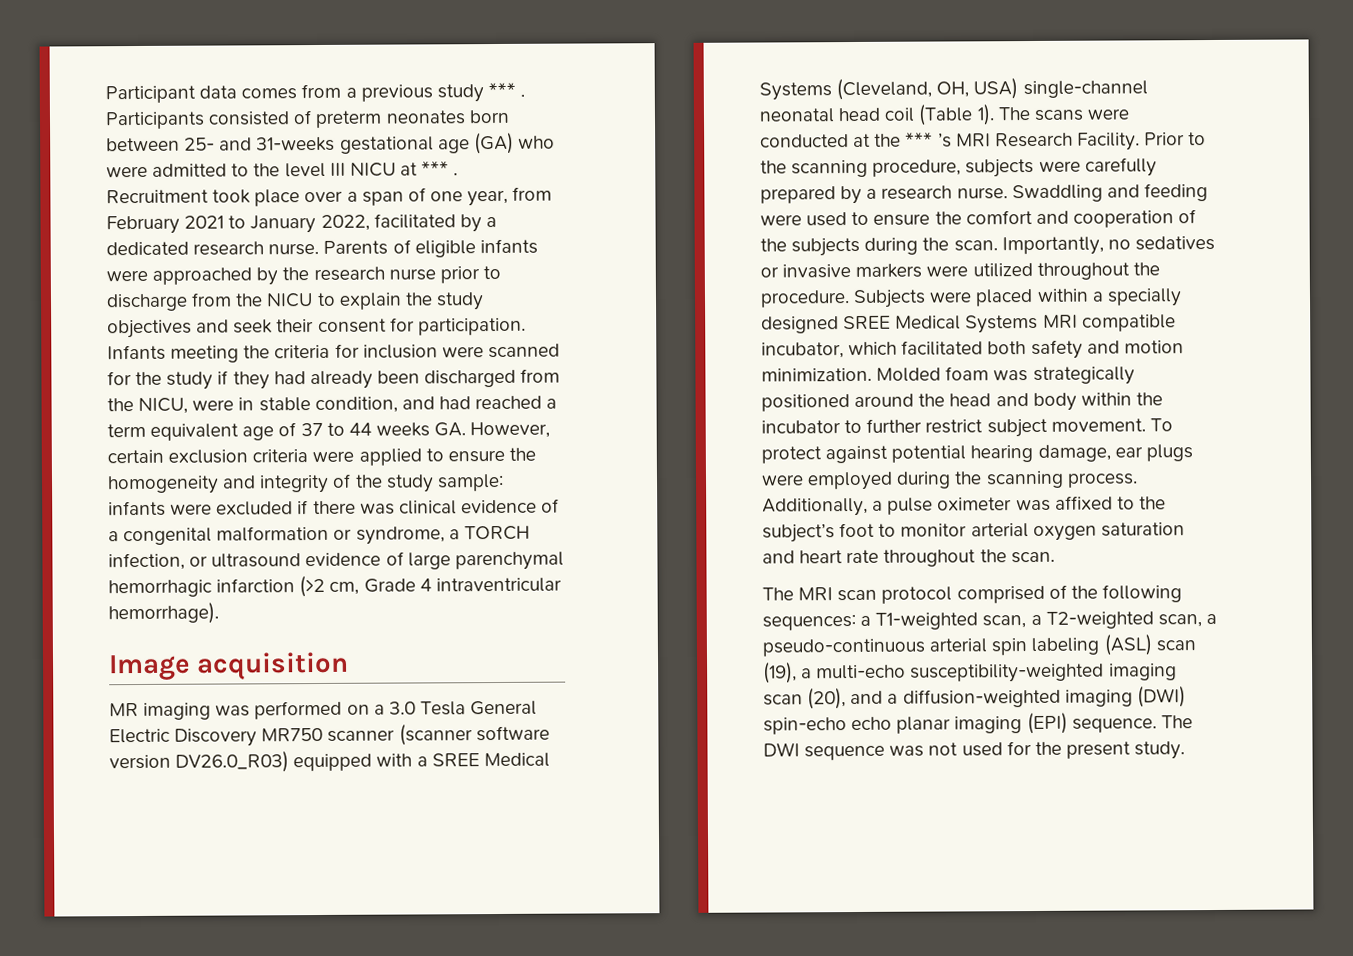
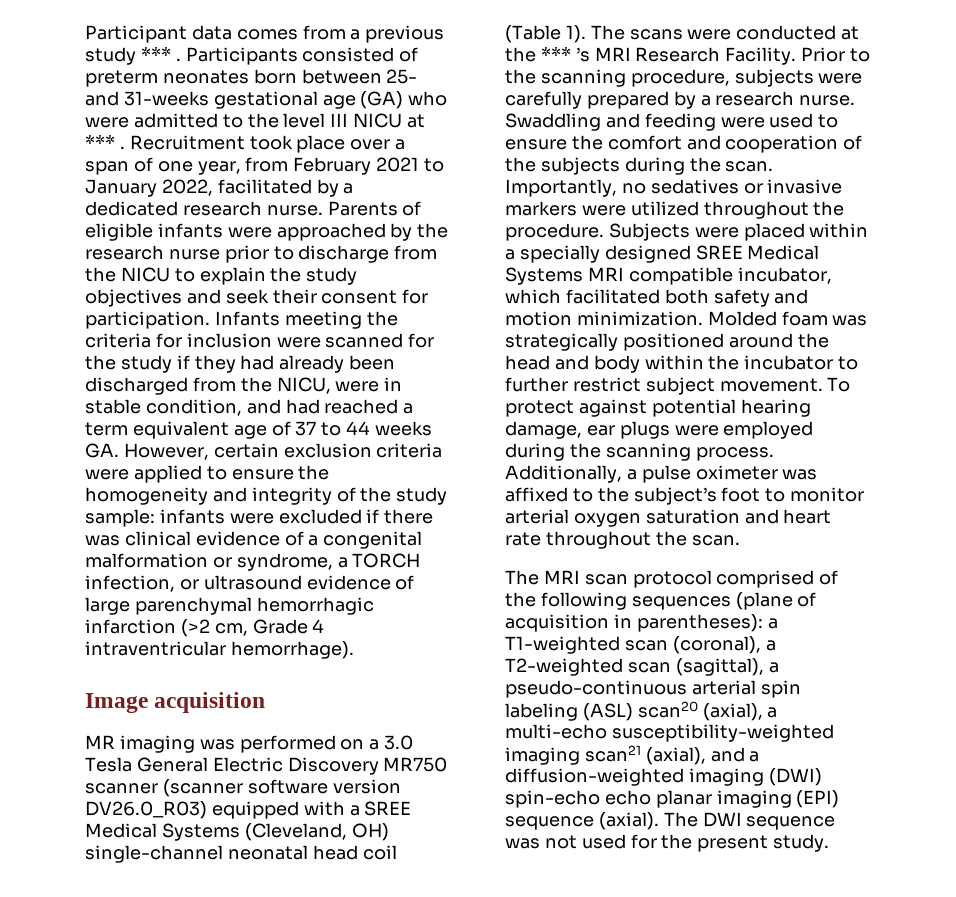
- MR imaging was performed on a 3.0 Tesla General Electric Discovery MR750 scanner (scanner software version DV26.0_R03) equipped with a SREE Medical Systems (Cleveland, OH, USA) single-channel neonatal head coil (Table 1).
+ MR imaging was performed on a 3.0 Tesla General Electric Discovery MR750 scanner (scanner software version DV26.0_R03) equipped with a SREE Medical Systems (Cleveland, OH) single-channel neonatal head coil (Table 1).
- The MRI scan protocol comprised of the following sequences: a T1-weighted scan, a T2-weighted scan, a pseudo-continuous arterial spin labeling (ASL) scan (19), a multi-echo susceptibility-weighted imaging scan (20), and a diffusion-weighted imaging (DWI) spin-echo echo planar imaging (EPI) sequence.
+ The MRI scan protocol comprised of the following sequences (plane of acquisition in parentheses): a T1-weighted scan (coronal), a T2-weighted scan (sagittal), a pseudo-continuous arterial spin labeling (ASL) scan20 (axial), a multi-echo susceptibility-weighted imaging scan21 (axial), and a diffusion-weighted imaging (DWI) spin-echo echo planar imaging (EPI) sequence (axial).

